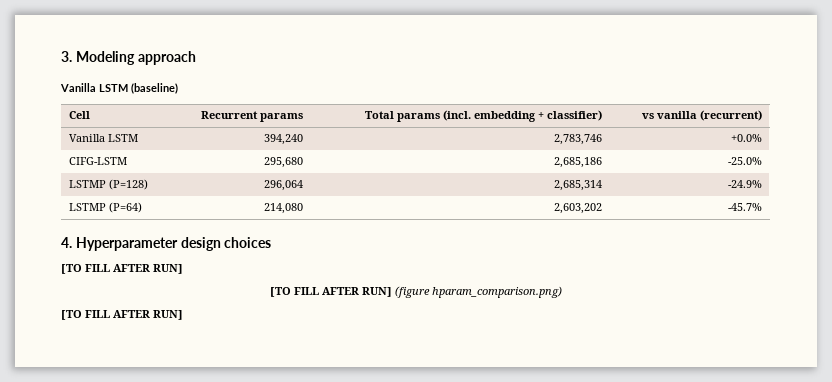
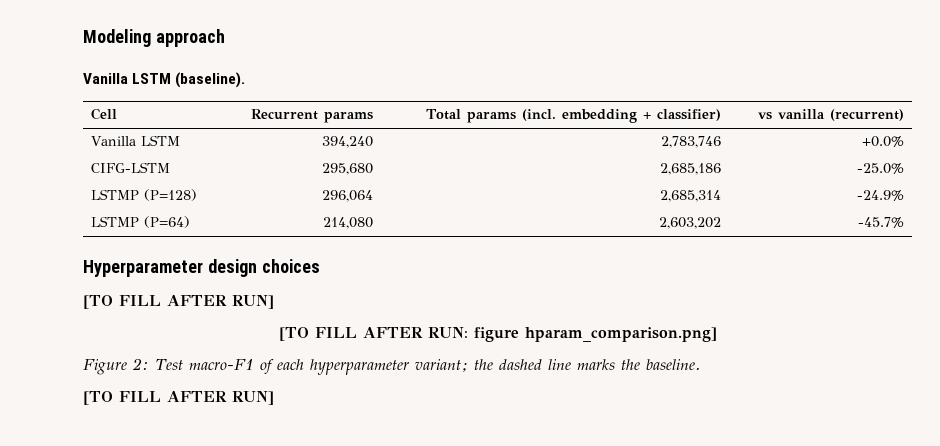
- 3. Modeling approach
+ Modeling approach
- Vanilla LSTM (baseline)
+ Vanilla LSTM (baseline).
- 4. Hyperparameter design choices
+ Hyperparameter design choices
- [TO FILL AFTER RUN] (figure hparam_comparison.png)
+ [TO FILL AFTER RUN: figure hparam_comparison.png]
+ Figure 2: Test macro-F1 of each hyperparameter variant; the dashed line marks the baseline.

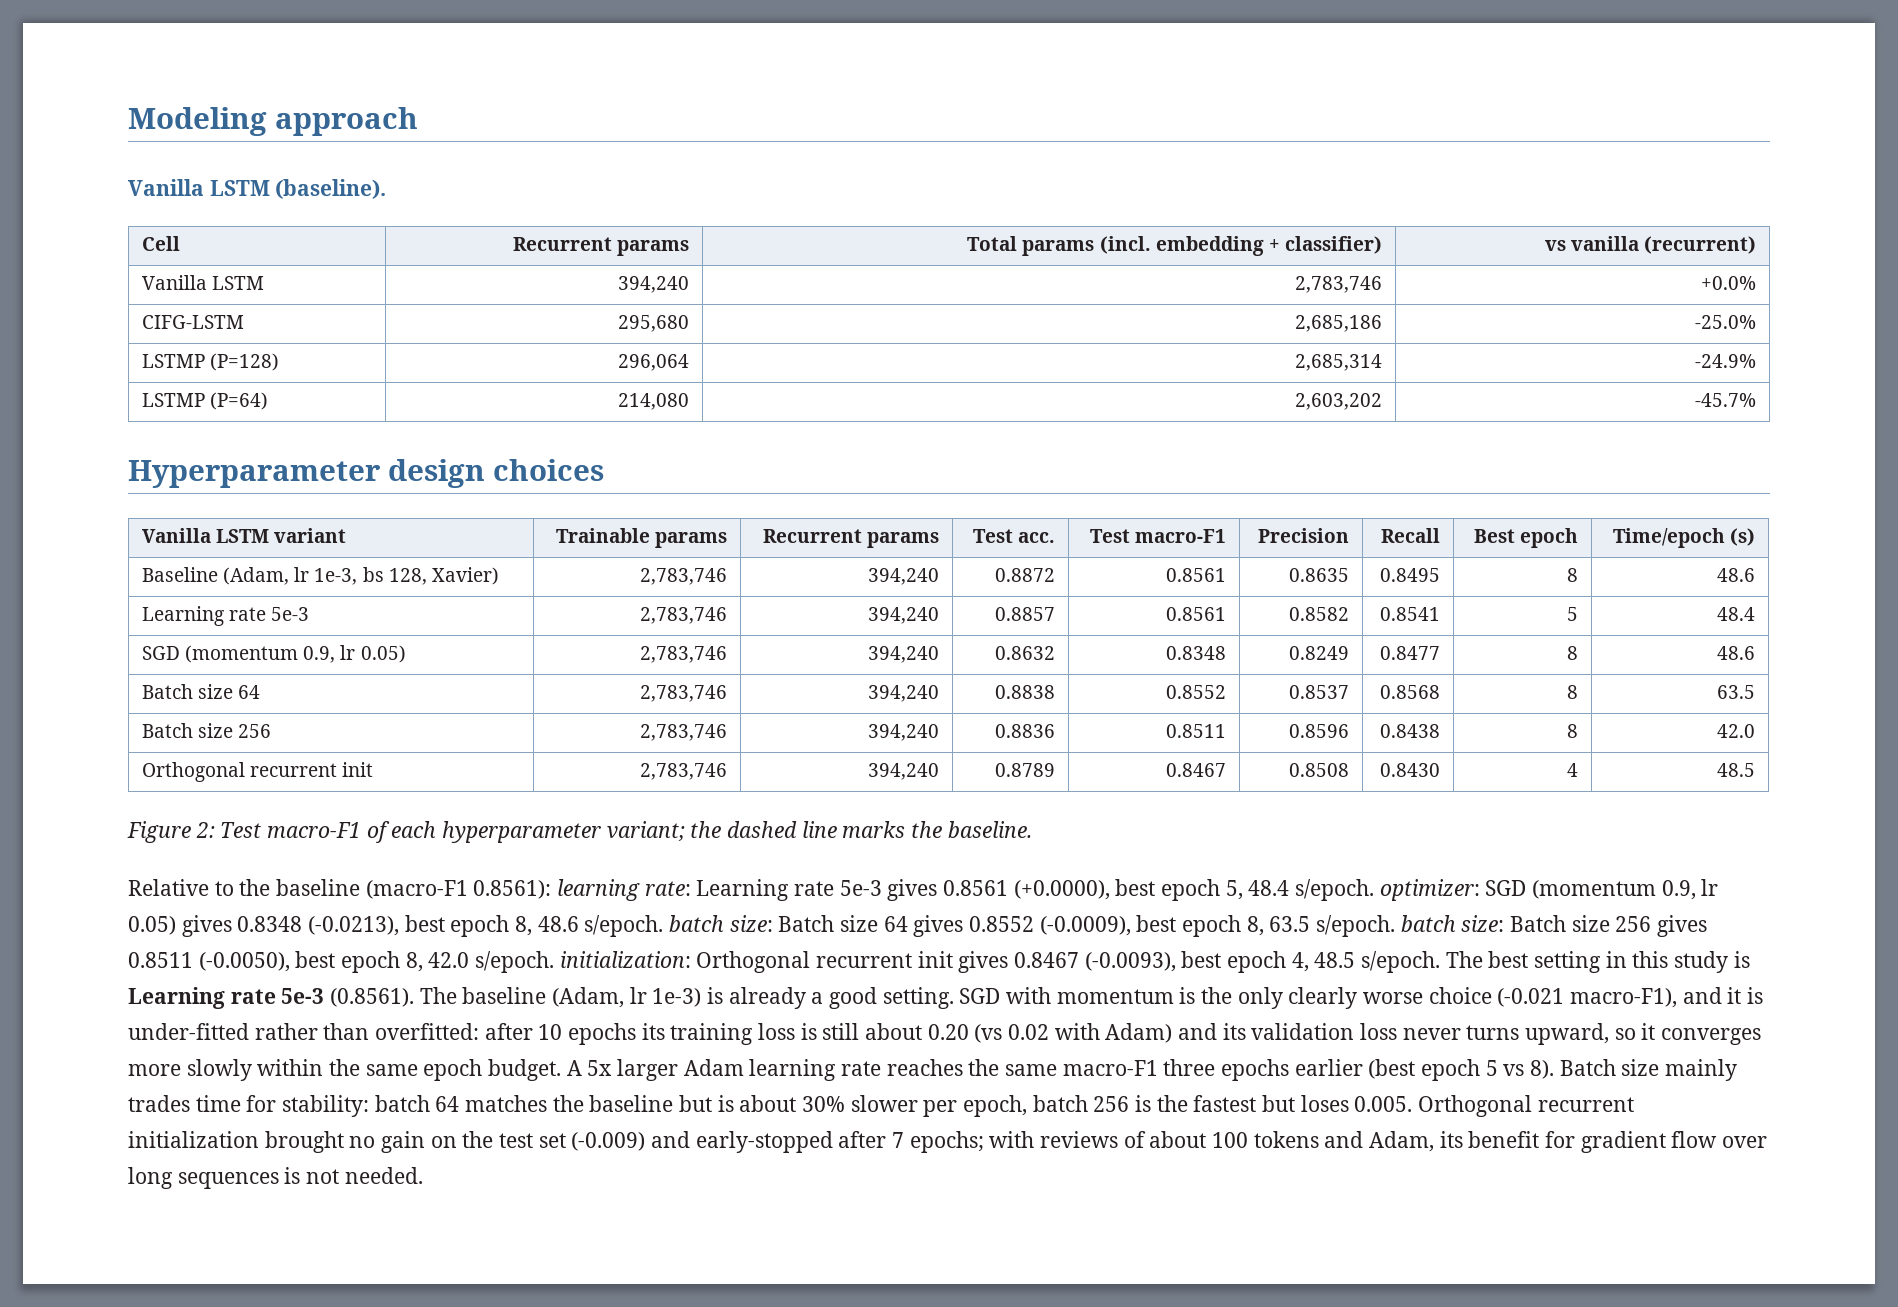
  Hyperparameter design choices
- [TO FILL AFTER RUN]
- [TO FILL AFTER RUN: figure hparam_comparison.png]
+ Vanilla LSTM variant | Trainable params | Recurrent params | Test acc. | Test macro-F1 | Precision | Recall | Best epoch | Time/epoch (s)
+ Baseline (Adam, lr 1e-3, bs 128, Xavier) | 2,783,746 | 394,240 | 0.8872 | 0.8561 | 0.8635 | 0.8495 | 8 | 48.6
+ Learning rate 5e-3 | 2,783,746 | 394,240 | 0.8857 | 0.8561 | 0.8582 | 0.8541 | 5 | 48.4
+ SGD (momentum 0.9, lr 0.05) | 2,783,746 | 394,240 | 0.8632 | 0.8348 | 0.8249 | 0.8477 | 8 | 48.6
+ Batch size 64 | 2,783,746 | 394,240 | 0.8838 | 0.8552 | 0.8537 | 0.8568 | 8 | 63.5
+ Batch size 256 | 2,783,746 | 394,240 | 0.8836 | 0.8511 | 0.8596 | 0.8438 | 8 | 42.0
+ Orthogonal recurrent init | 2,783,746 | 394,240 | 0.8789 | 0.8467 | 0.8508 | 0.8430 | 4 | 48.5
  Figure 2: Test macro-F1 of each hyperparameter variant; the dashed line marks the baseline.
- [TO FILL AFTER RUN]
+ Relative to the baseline (macro-F1 0.8561): learning rate: Learning rate 5e-3 gives 0.8561 (+0.0000), best epoch 5, 48.4 s/epoch. optimizer: SGD (momentum 0.9, lr 0.05) gives 0.8348 (-0.0213), best epoch 8, 48.6 s/epoch. batch size: Batch size 64 gives 0.8552 (-0.0009), best epoch 8, 63.5 s/epoch. batch size: Batch size 256 gives 0.8511 (-0.0050), best epoch 8, 42.0 s/epoch. initialization: Orthogonal recurrent init gives 0.8467 (-0.0093), best epoch 4, 48.5 s/epoch. The best setting in this study is Learning rate 5e-3 (0.8561). The baseline (Adam, lr 1e-3) is already a good setting. SGD with momentum is the only clearly worse choice (-0.021 macro-F1), and it is under-fitted rather than overfitted: after 10 epochs its training loss is still about 0.20 (vs 0.02 with Adam) and its validation loss never turns upward, so it converges more slowly within the same epoch budget. A 5x larger Adam learning rate reaches the same macro-F1 three epochs earlier (best epoch 5 vs 8). Batch size mainly trades time for stability: batch 64 matches the baseline but is about 30% slower per epoch, batch 256 is the fastest but loses 0.005. Orthogonal recurrent initialization brought no gain on the test set (-0.009) and early-stopped after 7 epochs; with reviews of about 100 tokens and Adam, its benefit for gradient flow over long sequences is not needed.

